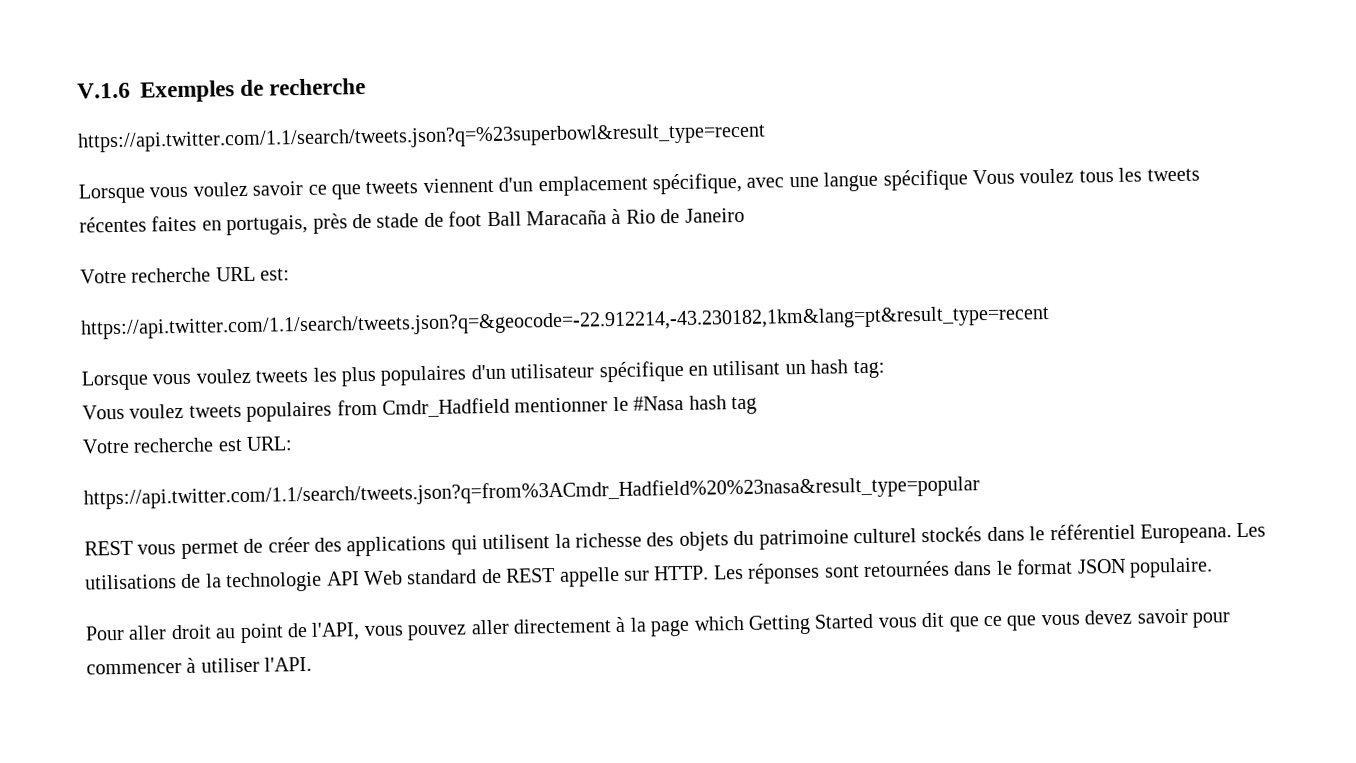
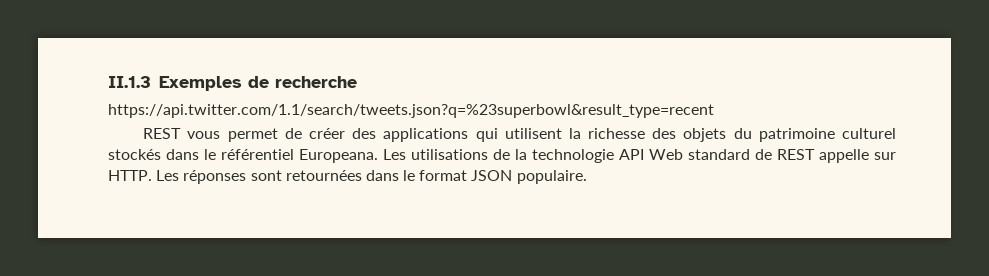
- V.1.6 Exemples de recherche
+ II.1.3 Exemples de recherche
- Lorsque vous voulez savoir ce que tweets viennent d'un emplacement spécifique, avec une langue spécifique Vous voulez tous les tweets récentes faites en portugais, près de stade de foot Ball Maracaña à Rio de Janeiro
- Votre recherche URL est:
- https://api.twitter.com/1.1/search/tweets.json?q=&geocode=-22.912214,-43.230182,1km&lang=pt&result_type=recent
- Lorsque vous voulez tweets les plus populaires d'un utilisateur spécifique en utilisant un hash tag:
- Vous voulez tweets populaires from Cmdr_Hadfield mentionner le #Nasa hash tag
- Votre recherche est URL:
- https://api.twitter.com/1.1/search/tweets.json?q=from%3ACmdr_Hadfield%20%23nasa&result_type=popular
- Pour aller droit au point de l'API, vous pouvez aller directement à la page which Getting Started vous dit que ce que vous devez savoir pour commencer à utiliser l'API.

